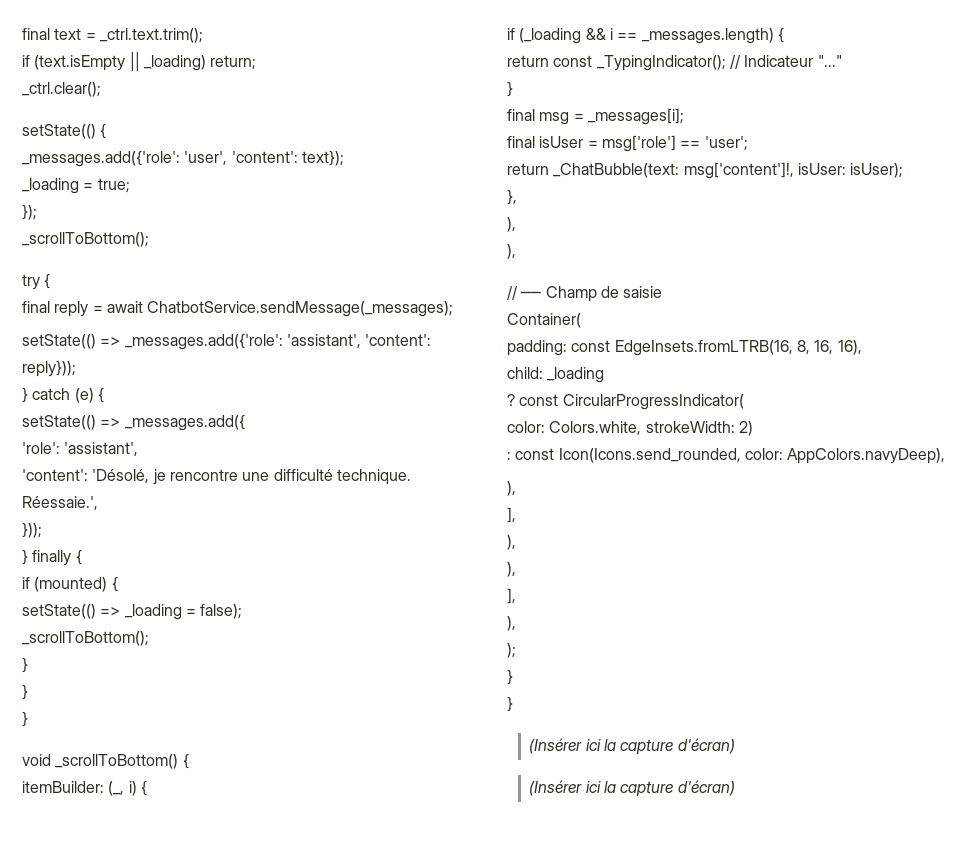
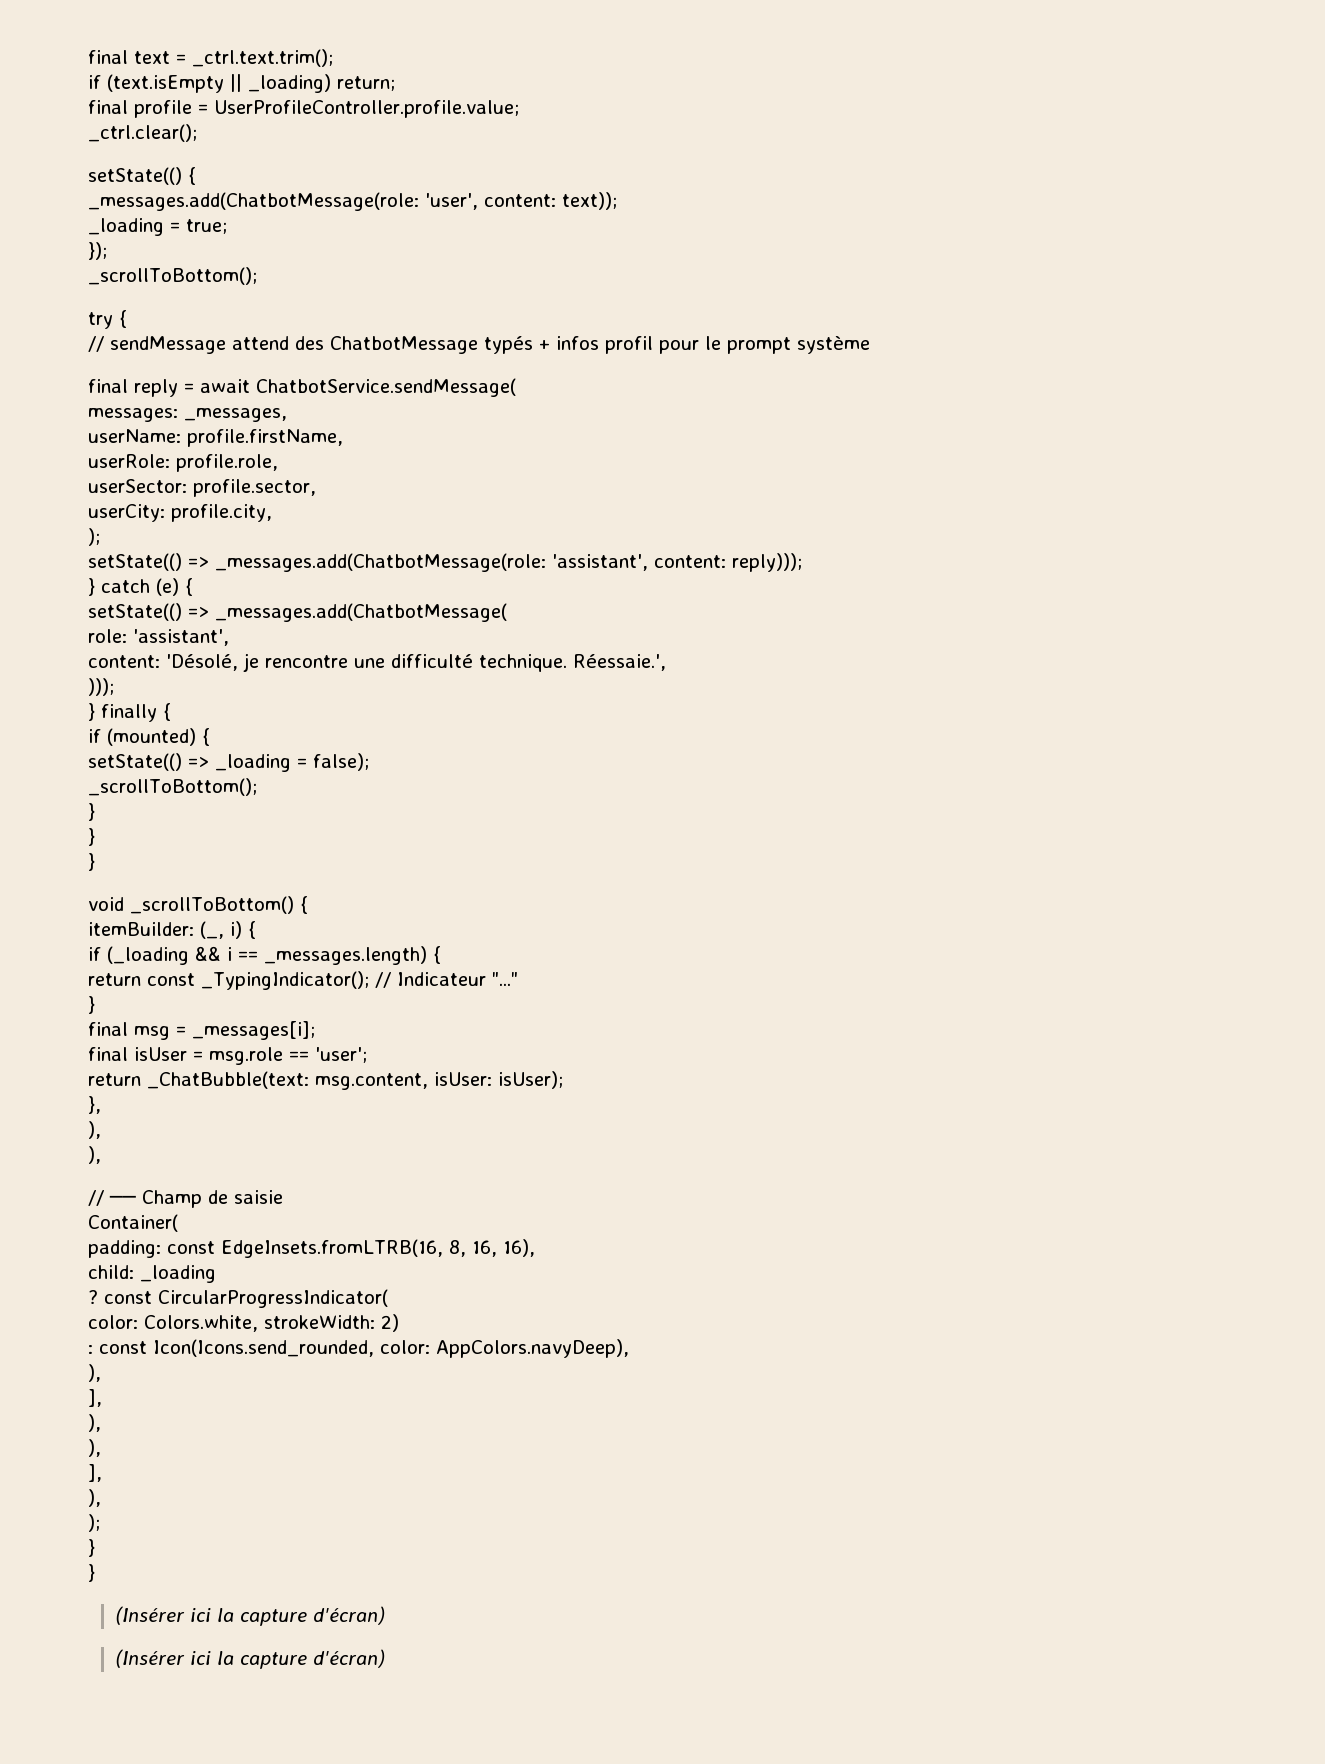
+ final profile = UserProfileController.profile.value;
- _messages.add({'role': 'user', 'content': text});
+ _messages.add(ChatbotMessage(role: 'user', content: text));
- final reply = await ChatbotService.sendMessage(_messages);
- setState(() => _messages.add({'role': 'assistant', 'content': reply}));
+ // sendMessage attend des ChatbotMessage typés + infos profil pour le prompt système
+ final reply = await ChatbotService.sendMessage(
+ messages: _messages,
+ userName: profile.firstName,
+ userRole: profile.role,
+ userSector: profile.sector,
+ userCity: profile.city,
+ );
+ setState(() => _messages.add(ChatbotMessage(role: 'assistant', content: reply)));
- setState(() => _messages.add({
- 'role': 'assistant',
+ setState(() => _messages.add(ChatbotMessage(
+ role: 'assistant',
- 'content': 'Désolé, je rencontre une difficulté technique.
+ content: 'Désolé, je rencontre une difficulté technique.
- }));
+ )));
- final isUser = msg['role'] == 'user';
+ final isUser = msg.role == 'user';
- return _ChatBubble(text: msg['content']!, isUser: isUser);
+ return _ChatBubble(text: msg.content, isUser: isUser);

